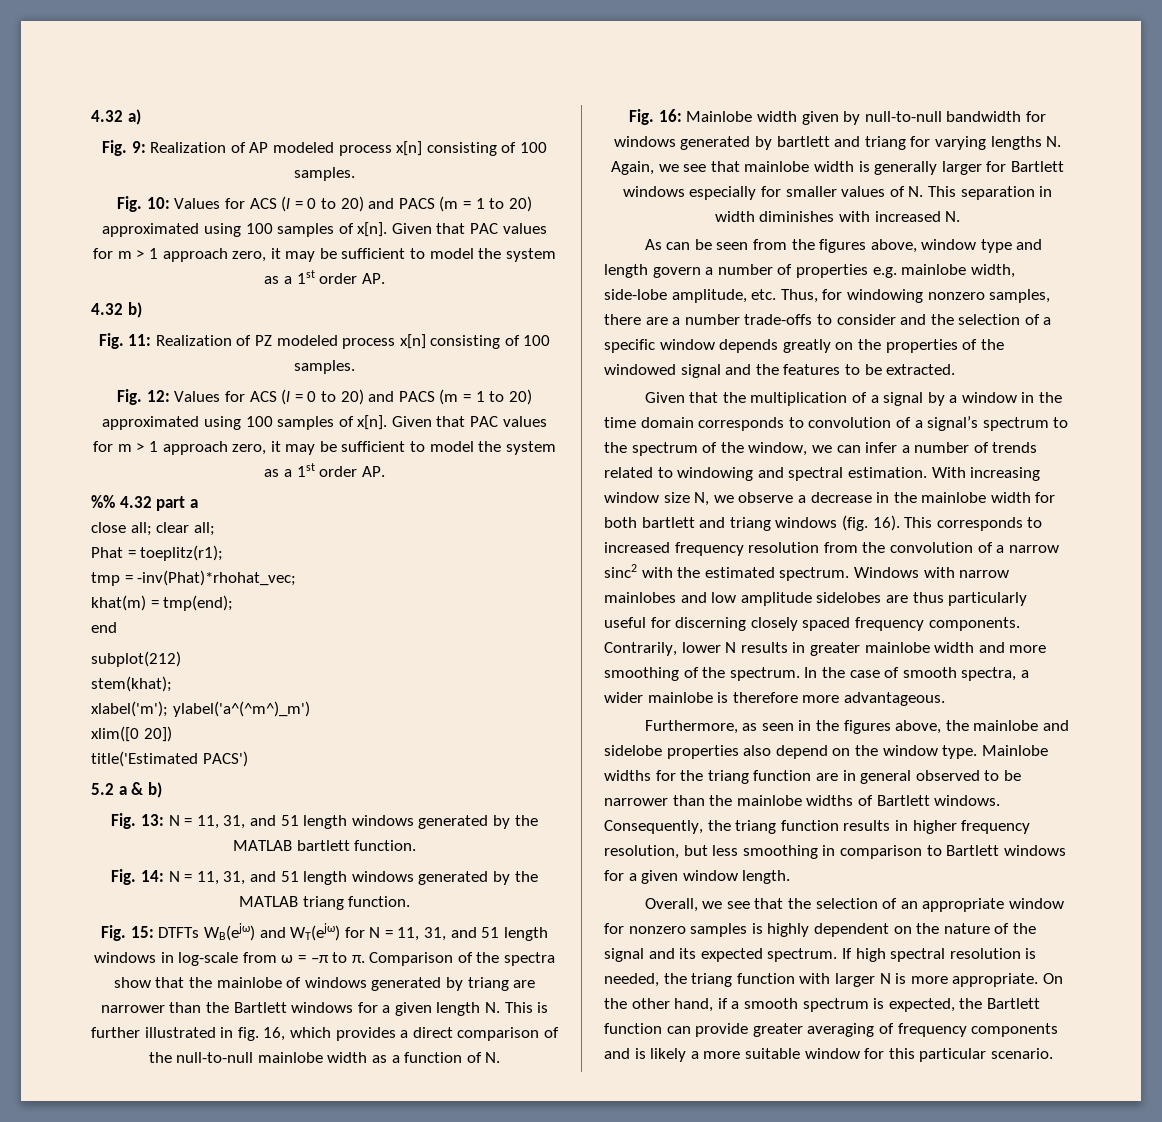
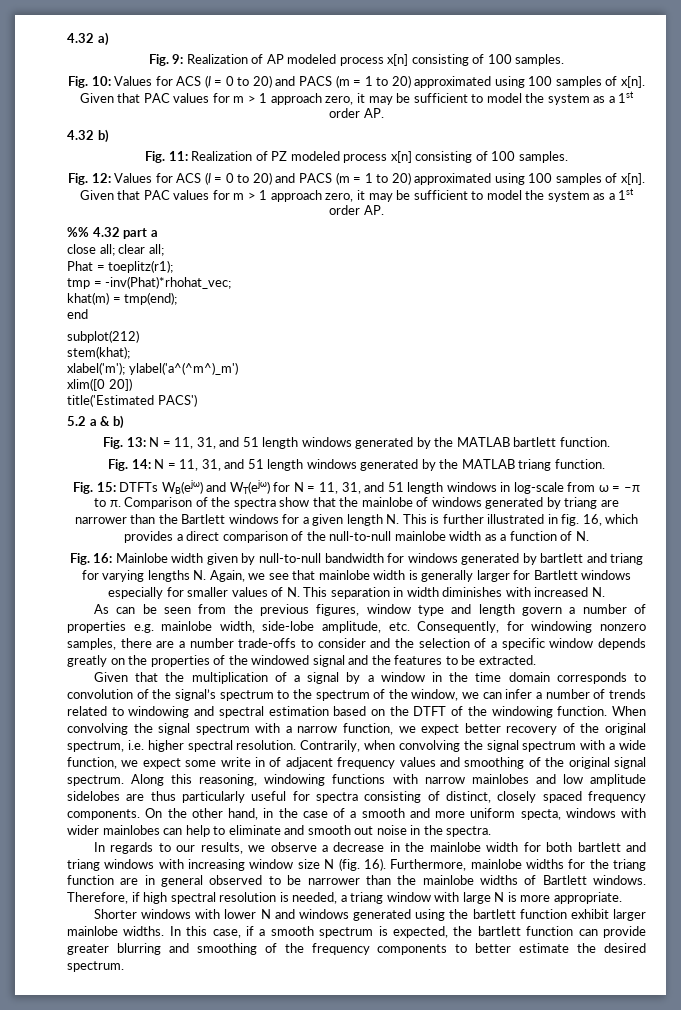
- As can be seen from the figures above, window type and length govern a number of properties e.g. mainlobe width, side-lobe amplitude, etc. Thus, for windowing nonzero samples, there are a number trade-offs to consider and the selection of a specific window depends greatly on the properties of the windowed signal and the features to be extracted.
+ As can be seen from the previous figures, window type and length govern a number of properties e.g. mainlobe width, side-lobe amplitude, etc. Consequently, for windowing nonzero samples, there are a number trade-offs to consider and the selection of a specific window depends greatly on the properties of the windowed signal and the features to be extracted.
- Given that the multiplication of a signal by a window in the time domain corresponds to convolution of a signal’s spectrum to the spectrum of the window, we can infer a number of trends related to windowing and spectral estimation. With increasing window size N, we observe a decrease in the mainlobe width for both bartlett and triang windows (fig. 16). This corresponds to increased frequency resolution from the convolution of a narrow sinc2 with the estimated spectrum. Windows with narrow mainlobes and low amplitude sidelobes are thus particularly useful for discerning closely spaced frequency components. Contrarily, lower N results in greater mainlobe width and more smoothing of the spectrum. In the case of smooth spectra, a wider mainlobe is therefore more advantageous.
- Furthermore, as seen in the figures above, the mainlobe and sidelobe properties also depend on the window type. Mainlobe widths for the triang function are in general observed to be narrower than the mainlobe widths of Bartlett windows.
+ Given that the multiplication of a signal by a window in the time domain corresponds to convolution of the signal’s spectrum to the spectrum of the window, we can infer a number of trends related to windowing and spectral estimation based on the DTFT of the windowing function. When convolving the signal spectrum with a narrow function, we expect better recovery of the original spectrum, i.e. higher spectral resolution. Contrarily, when convolving the signal spectrum with a wide function, we expect some write in of adjacent frequency values and smoothing of the original signal spectrum. Along this reasoning, windowing functions with narrow mainlobes and low amplitude sidelobes are thus particularly useful for spectra consisting of distinct, closely spaced frequency components. On the other hand, in the case of a smooth and more uniform specta, windows with wider mainlobes can help to eliminate and smooth out noise in the spectra.
+ In regards to our results, we observe a decrease in the mainlobe width for both bartlett and triang windows with increasing window size N (fig. 16). Furthermore, mainlobe widths for the triang function are in general observed to be narrower than the mainlobe widths of Bartlett windows.
- Consequently, the triang function results in higher frequency resolution, but less smoothing in comparison to Bartlett windows for a given window length.
- Overall, we see that the selection of an appropriate window for nonzero samples is highly dependent on the nature of the signal and its expected spectrum. If high spectral resolution is needed, the triang function with larger N is more appropriate. On the other hand, if a smooth spectrum is expected, the Bartlett function can provide greater averaging of frequency components and is likely a more suitable window for this particular scenario.
+ Therefore, if high spectral resolution is needed, a triang window with large N is more appropriate.
+ Shorter windows with lower N and windows generated using the bartlett function exhibit larger mainlobe widths. In this case, if a smooth spectrum is expected, the bartlett function can provide greater blurring and smoothing of the frequency components to better estimate the desired spectrum.

